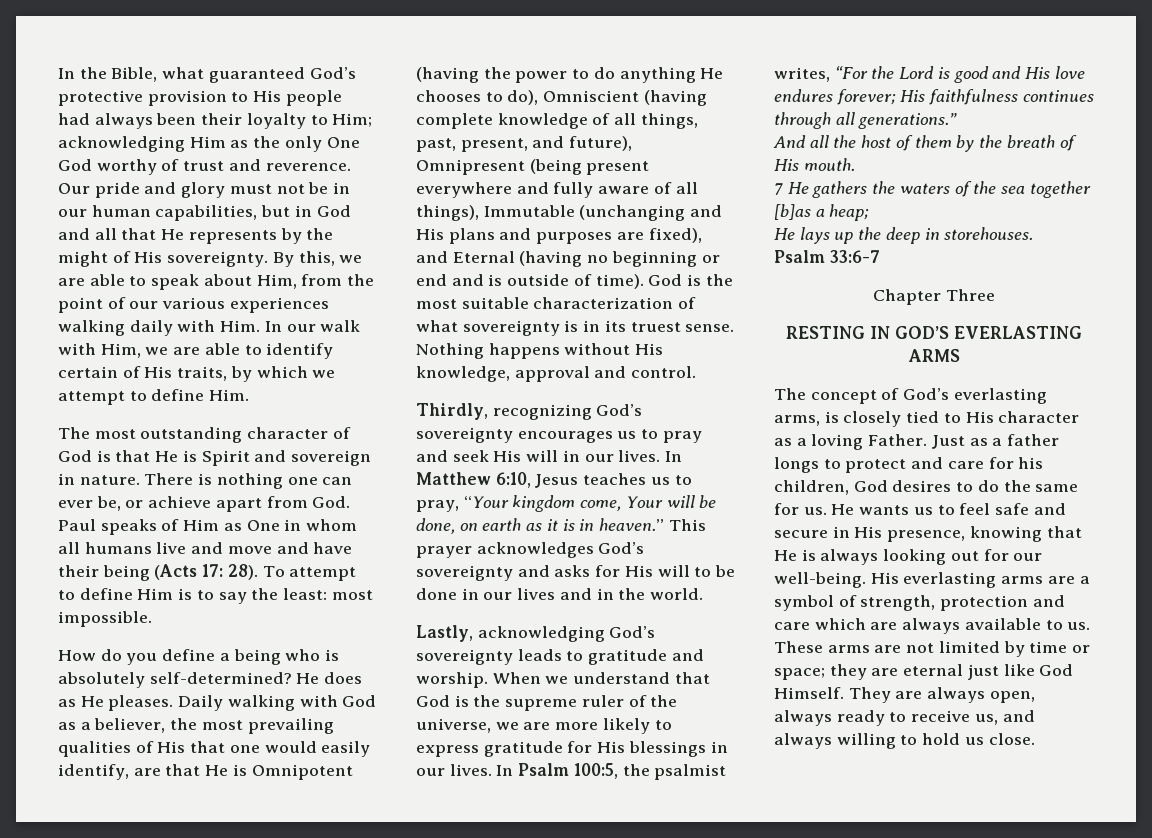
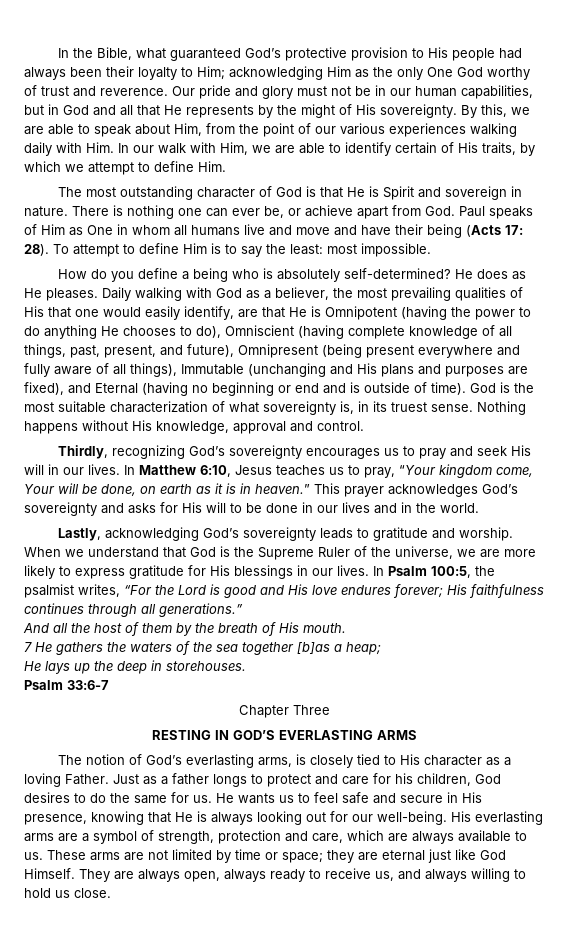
- God is the most suitable characterization of what sovereignty is in its truest sense.
+ God is the most suitable characterization of what sovereignty is, in its truest sense.
- When we understand that God is the supreme ruler of the universe, we are more likely to express gratitude for His blessings in our lives.
+ When we understand that God is the Supreme Ruler of the universe, we are more likely to express gratitude for His blessings in our lives.
- The concept of God’s everlasting arms, is closely tied to His character as a loving Father.
+ The notion of God’s everlasting arms, is closely tied to His character as a loving Father.
- His everlasting arms are a symbol of strength, protection and care which are always available to us.
+ His everlasting arms are a symbol of strength, protection and care, which are always available to us.

